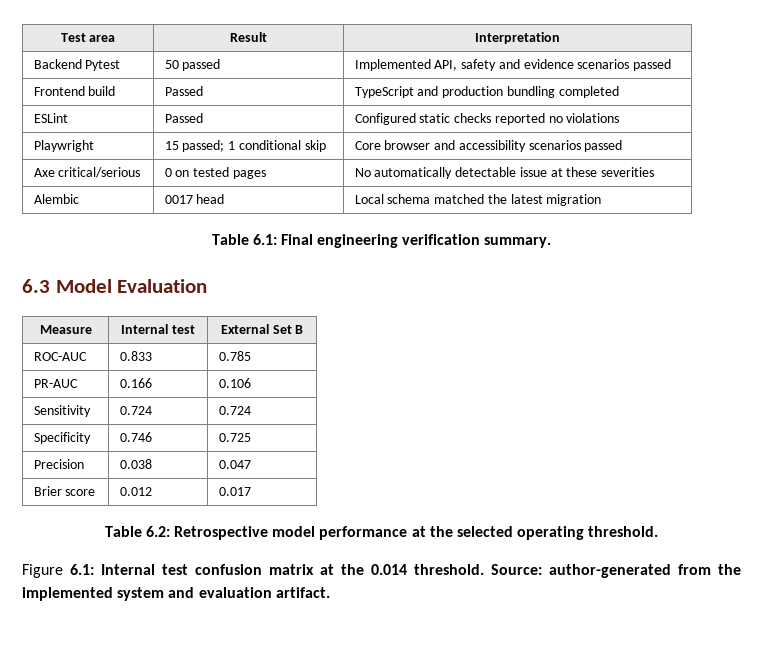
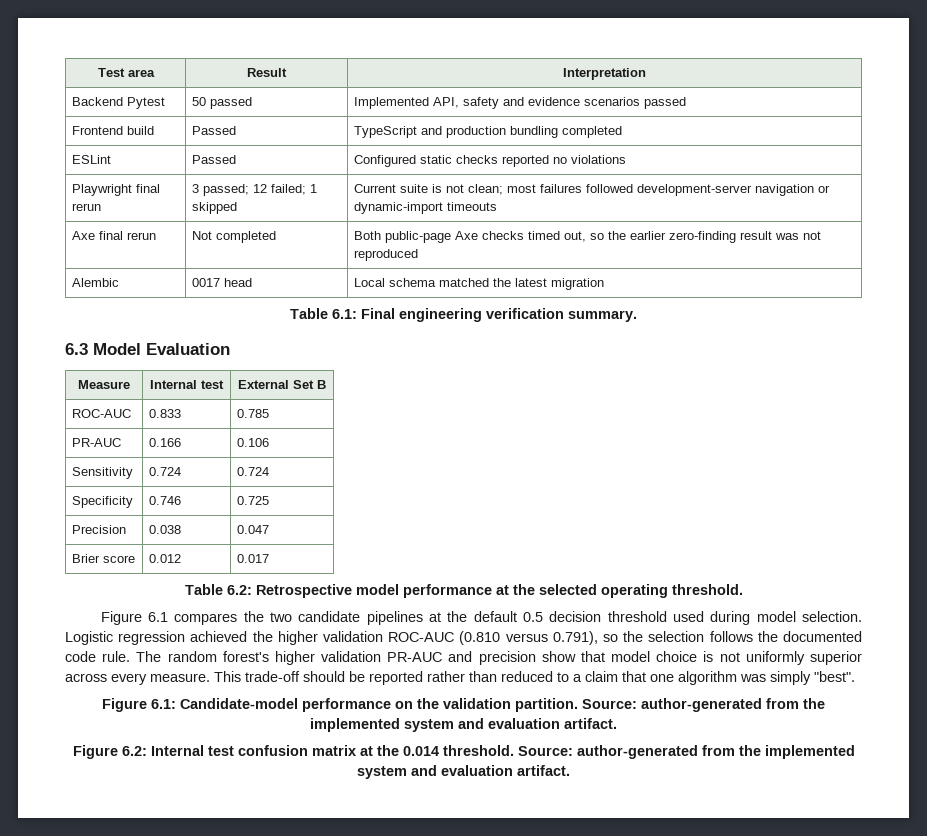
- Playwright | 15 passed; 1 conditional skip | Core browser and accessibility scenarios passed
- Axe critical/serious | 0 on tested pages | No automatically detectable issue at these severities
+ Playwright final rerun | 3 passed; 12 failed; 1 skipped | Current suite is not clean; most failures followed development-server navigation or dynamic-import timeouts
+ Axe final rerun | Not completed | Both public-page Axe checks timed out, so the earlier zero-finding result was not reproduced
- Figure 6.1: Internal test confusion matrix at the 0.014 threshold.
+ Figure 6.1 compares the two candidate pipelines at the default 0.5 decision threshold used during model selection. Logistic regression achieved the higher validation ROC-AUC (0.810 versus 0.791), so the selection follows the documented code rule. The random forest's higher validation PR-AUC and precision show that model choice is not uniformly superior across every measure. This trade-off should be reported rather than reduced to a claim that one algorithm was simply "best".
+ Figure 6.1: Candidate-model performance on the validation partition. Source: author-generated from the implemented system and evaluation artifact.
+ Figure 6.2: Internal test confusion matrix at the 0.014 threshold.

